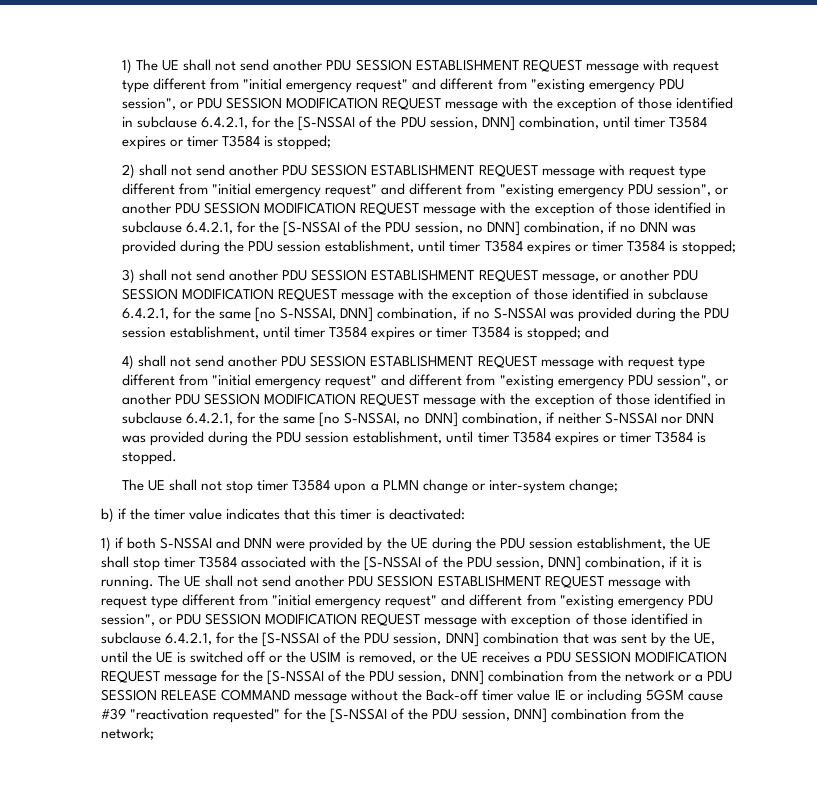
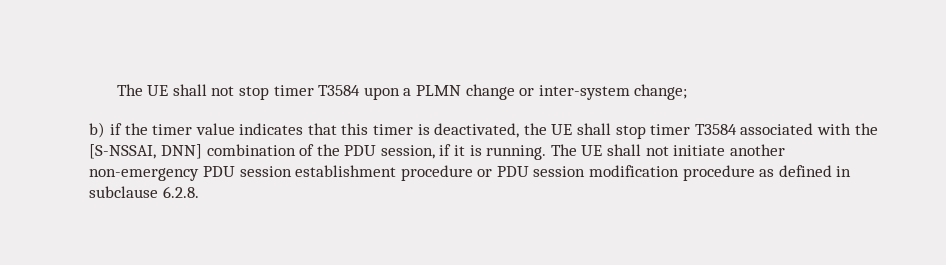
- 1) The UE shall not send another PDU SESSION ESTABLISHMENT REQUEST message with request type different from "initial emergency request" and different from "existing emergency PDU session", or PDU SESSION MODIFICATION REQUEST message with the exception of those identified in subclause 6.4.2.1, for the [S-NSSAI of the PDU session, DNN] combination, until timer T3584 expires or timer T3584 is stopped;
- 2) shall not send another PDU SESSION ESTABLISHMENT REQUEST message with request type different from "initial emergency request" and different from "existing emergency PDU session", or another PDU SESSION MODIFICATION REQUEST message with the exception of those identified in subclause 6.4.2.1, for the [S-NSSAI of the PDU session, no DNN] combination, if no DNN was provided during the PDU session establishment, until timer T3584 expires or timer T3584 is stopped;
- 3) shall not send another PDU SESSION ESTABLISHMENT REQUEST message, or another PDU SESSION MODIFICATION REQUEST message with the exception of those identified in subclause 6.4.2.1, for the same [no S-NSSAI, DNN] combination, if no S-NSSAI was provided during the PDU session establishment, until timer T3584 expires or timer T3584 is stopped; and
- 4) shall not send another PDU SESSION ESTABLISHMENT REQUEST message with request type different from "initial emergency request" and different from "existing emergency PDU session", or another PDU SESSION MODIFICATION REQUEST message with the exception of those identified in subclause 6.4.2.1, for the same [no S-NSSAI, no DNN] combination, if neither S-NSSAI nor DNN was provided during the PDU session establishment, until timer T3584 expires or timer T3584 is stopped.
- b) if the timer value indicates that this timer is deactivated:
- 1) if both S-NSSAI and DNN were provided by the UE during the PDU session establishment, the UE shall stop timer T3584 associated with the [S-NSSAI of the PDU session, DNN] combination, if it is running.
+ b) if the timer value indicates that this timer is deactivated, the UE shall stop timer T3584 associated with the [S-NSSAI, DNN] combination of the PDU session, if it is running.
- The UE shall not send another PDU SESSION ESTABLISHMENT REQUEST message with request type different from "initial emergency request" and different from "existing emergency PDU session", or PDU SESSION MODIFICATION REQUEST message with exception of those identified in subclause 6.4.2.1, for the [S-NSSAI of the PDU session, DNN] combination that was sent by the UE, until the UE is switched off or the USIM is removed, or the UE receives a PDU SESSION MODIFICATION REQUEST message for the [S-NSSAI of the PDU session, DNN] combination from the network or a PDU SESSION RELEASE COMMAND message without the Back-off timer value IE or including 5GSM cause #39 "reactivation requested" for the [S-NSSAI of the PDU session, DNN] combination from the network;
+ The UE shall not initiate another non-emergency PDU session establishment procedure or PDU session modification procedure as defined in subclause 6.2.8.

